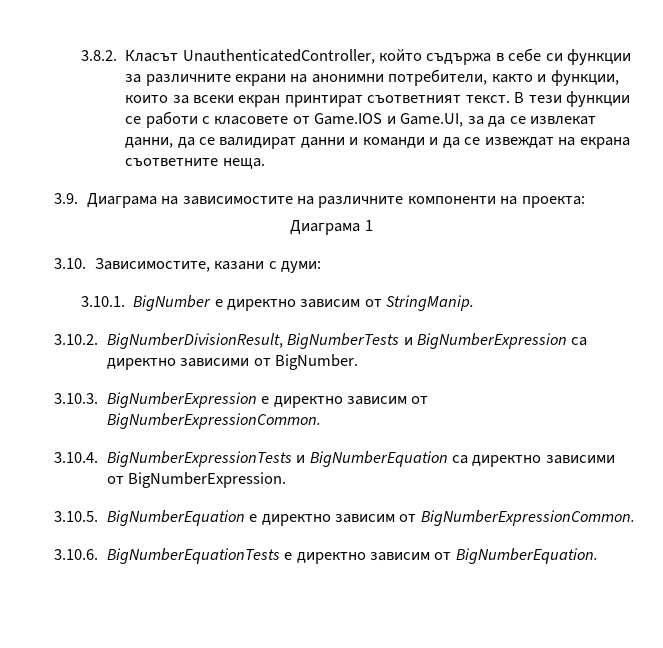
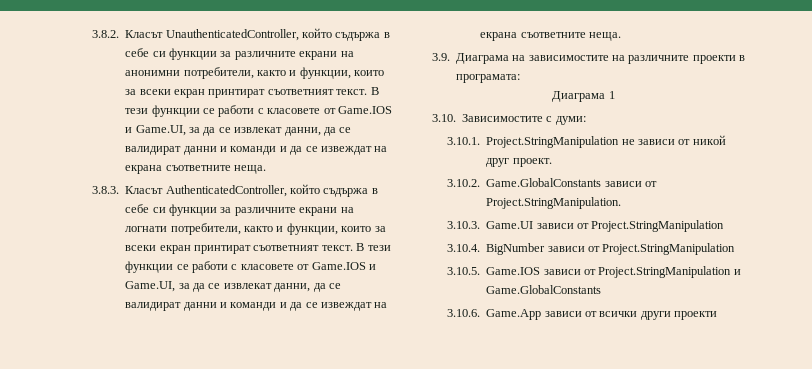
+ 3.8.3. Класът AuthenticatedController, който съдържа в себе си функции за различните екрани на логнати потребители, както и функции, които за всеки екран принтират съответният текст. В тези функции се работи с класовете от Game.IOS и Game.UI, за да се извлекат данни, да се валидират данни и команди и да се извеждат на екрана съответните неща.
- 3.9. Диаграма на зависимостите на различните компоненти на проекта:
+ 3.9. Диаграма на зависимостите на различните проекти в програмата:
- 3.10. Зависимостите, казани с думи:
+ 3.10. Зависимостите с думи:
- 3.10.1. BigNumber е директно зависим от StringManip.
- 3.10.2. BigNumberDivisionResult, BigNumberTests и BigNumberExpression са директно зависими от BigNumber.
- 3.10.3. BigNumberExpression е директно зависим от BigNumberExpressionCommon.
- 3.10.4. BigNumberExpressionTests и BigNumberEquation са директно зависими от BigNumberExpression.
- 3.10.5. BigNumberEquation е директно зависим от BigNumberExpressionCommon.
- 3.10.6. BigNumberEquationTests е директно зависим от BigNumberEquation.
+ 3.10.1. Project.StringManipulation не зависи от никой друг проект.
+ 3.10.2. Game.GlobalConstants зависи от Project.StringManipulation.
+ 3.10.3. Game.UI зависи от Project.StringManipulation
+ 3.10.4. BigNumber зависи от Project.StringManipulation
+ 3.10.5. Game.IOS зависи от Project.StringManipulation и Game.GlobalConstants
+ 3.10.6. Game.App зависи от всички други проекти

